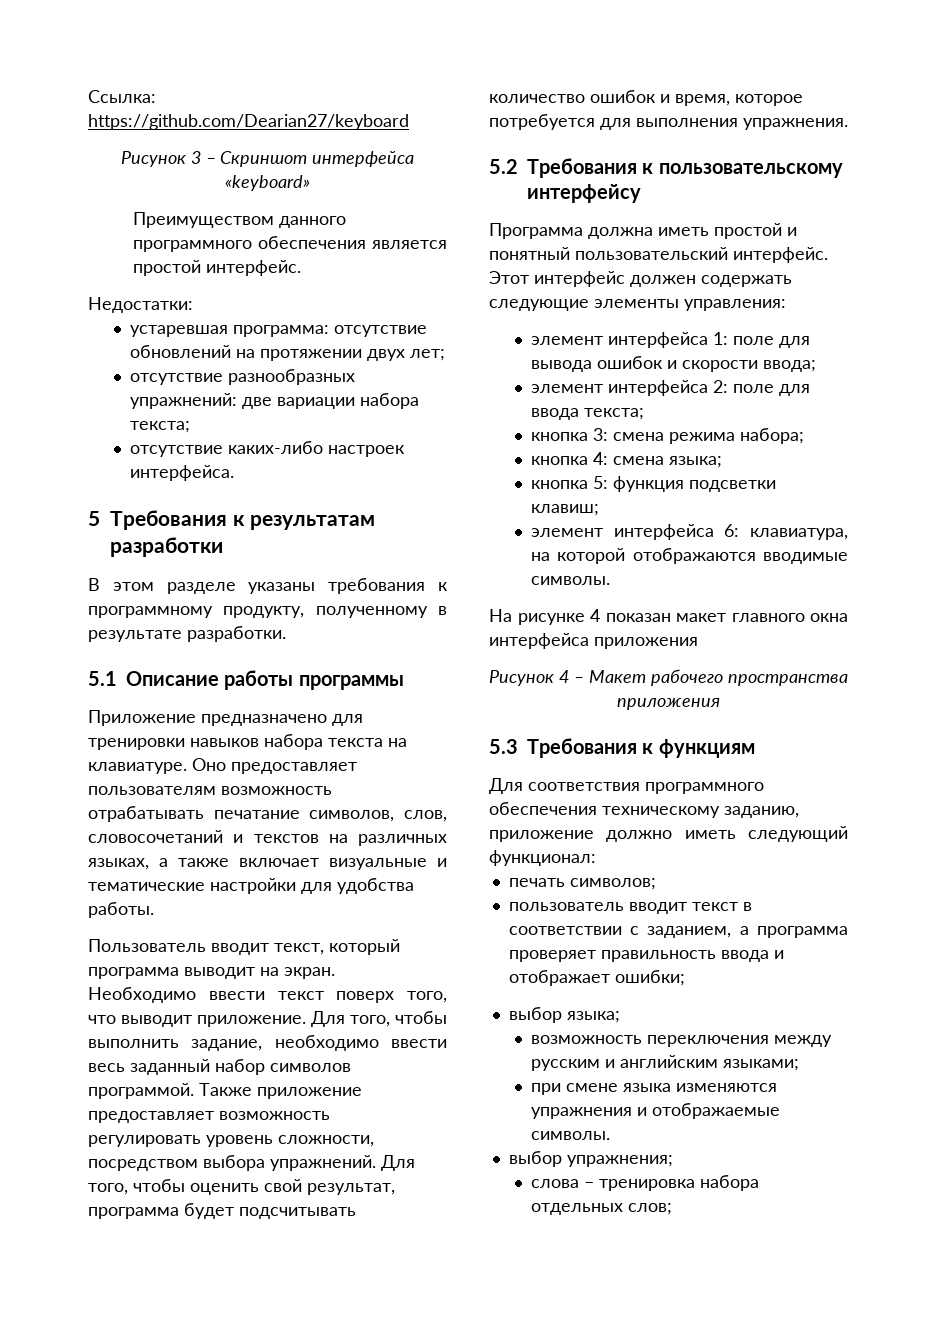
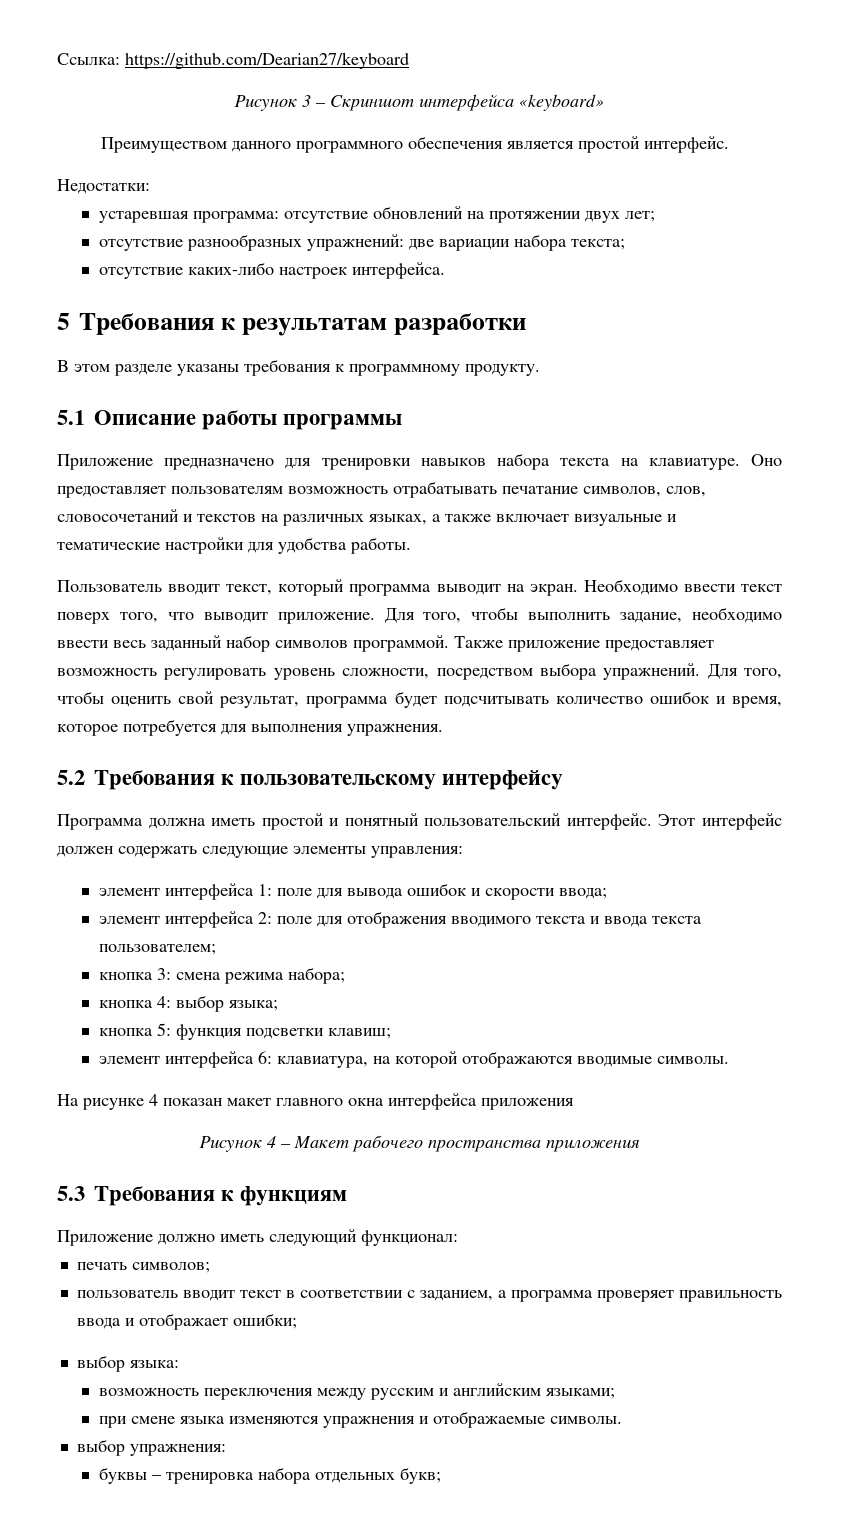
- В этом разделе указаны требования к программному продукту, полученному в результате разработки.
+ В этом разделе указаны требования к программному продукту.
- элемент интерфейса 2: поле для ввода текста;
+ элемент интерфейса 2: поле для отображения вводимого текста и ввода текста пользователем;
- кнопка 4: смена языка;
+ кнопка 4: выбор языка;
- Для соответствия программного обеспечения техническому заданию, приложение должно иметь следующий функционал:
+ Приложение должно иметь следующий функционал:
- выбор языка;
+ выбор языка:
- выбор упражнения;
- слова – тренировка набора отдельных слов;
+ выбор упражнения:
+ буквы – тренировка набора отдельных букв;

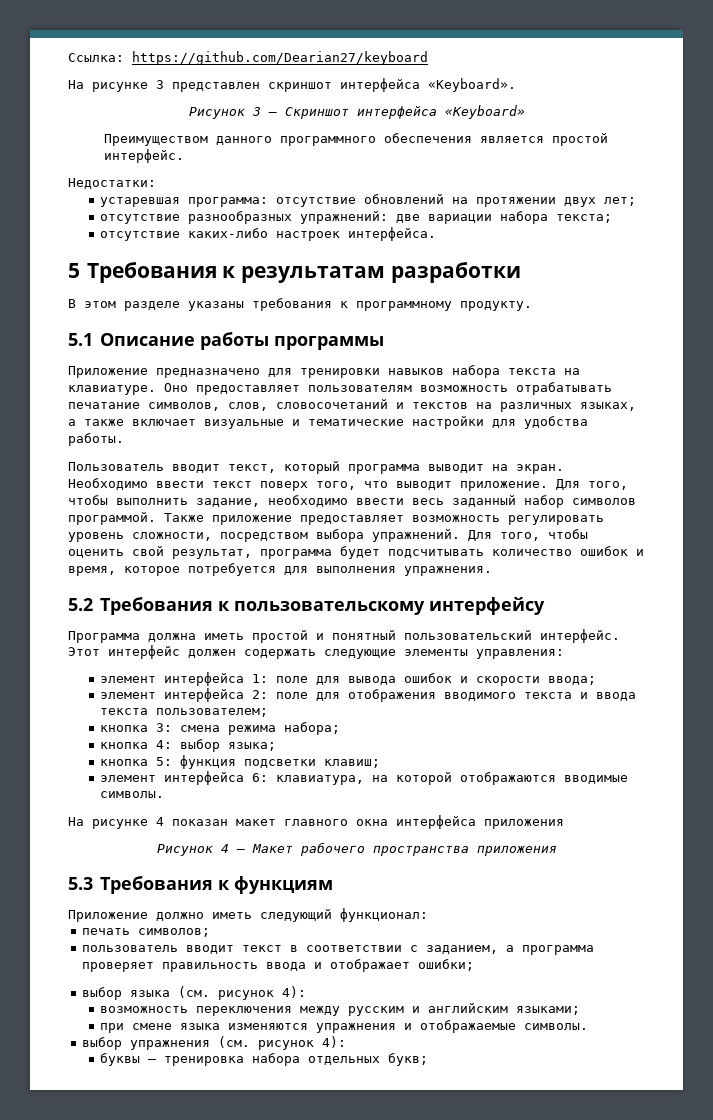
+ На рисунке 3 представлен скриншот интерфейса «Keyboard».
- Рисунок 3 – Скриншот интерфейса «keyboard»
+ Рисунок 3 – Скриншот интерфейса «Keyboard»
- выбор языка:
+ выбор языка (см. рисунок 4):
- выбор упражнения:
+ выбор упражнения (см. рисунок 4):

